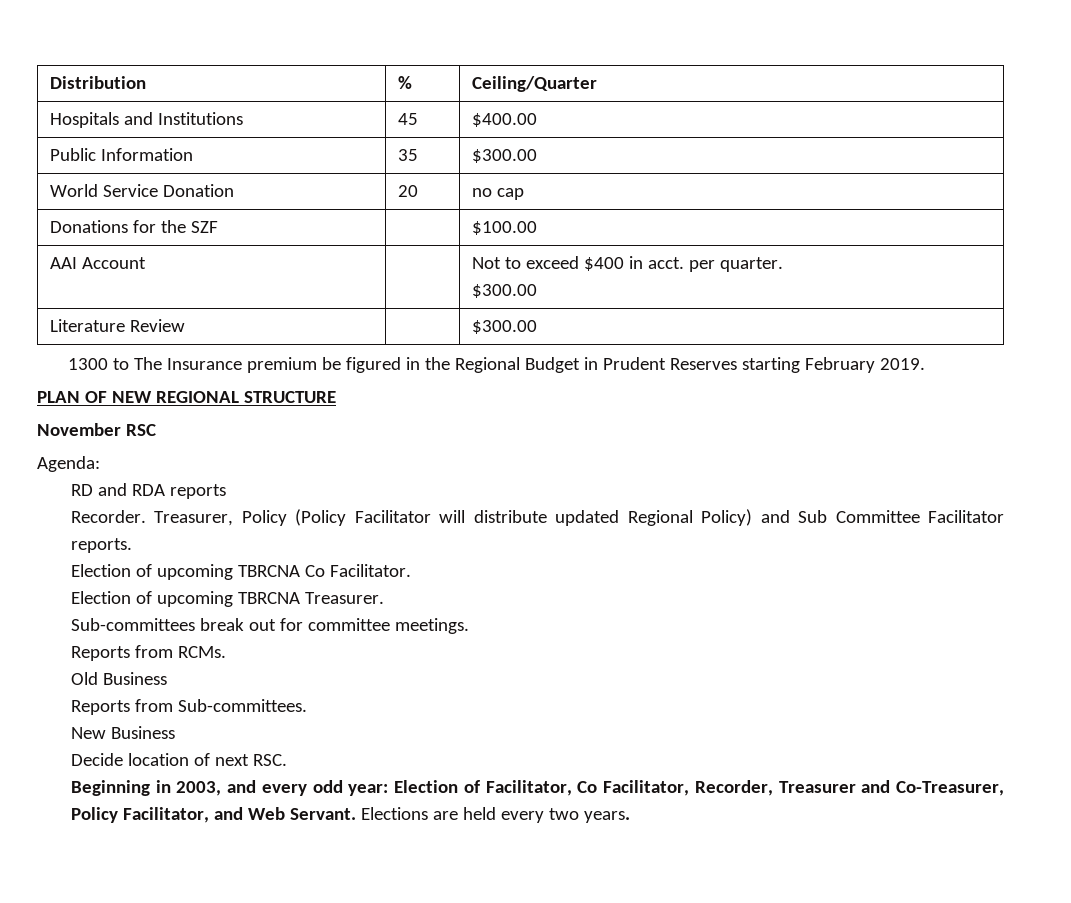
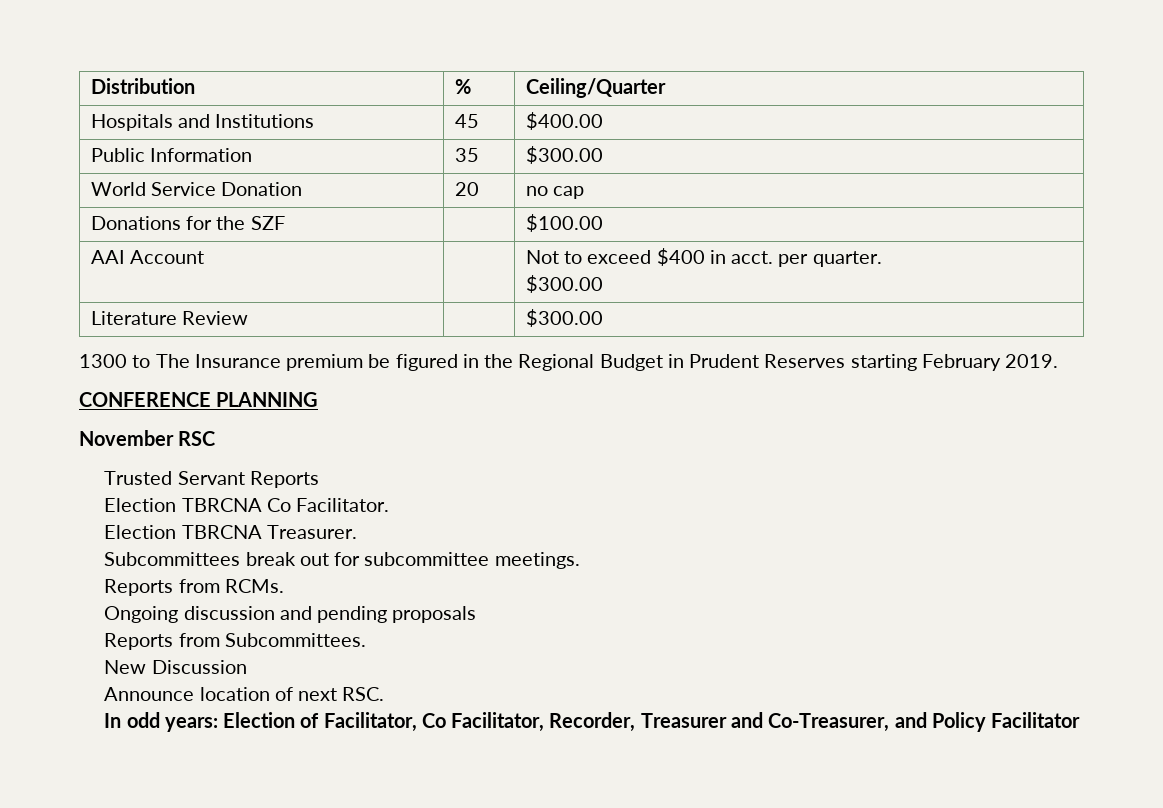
- PLAN OF NEW REGIONAL STRUCTURE
+ CONFERENCE PLANNING
  November RSC
- Agenda:
- RD and RDA reports
- Recorder. Treasurer, Policy (Policy Facilitator will distribute updated Regional Policy) and Sub Committee Facilitator reports.
- Election of upcoming TBRCNA Co Facilitator.
+ Trusted Servant Reports
+ Election TBRCNA Co Facilitator.
- Election of upcoming TBRCNA Treasurer.
+ Election TBRCNA Treasurer.
- Sub-committees break out for committee meetings.
+ Subcommittees break out for subcommittee meetings.
- Old Business
- Reports from Sub-committees.
+ Ongoing discussion and pending proposals
+ Reports from Subcommittees.
- New Business
- Decide location of next RSC.
+ New Discussion
+ Announce location of next RSC.
- Beginning in 2003, and every odd year: Election of Facilitator, Co Facilitator, Recorder, Treasurer and Co-Treasurer, Policy Facilitator, and Web Servant. Elections are held every two years.
+ In odd years: Election of Facilitator, Co Facilitator, Recorder, Treasurer and Co-Treasurer, and Policy Facilitator

